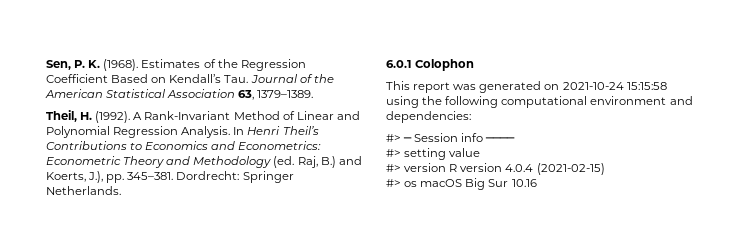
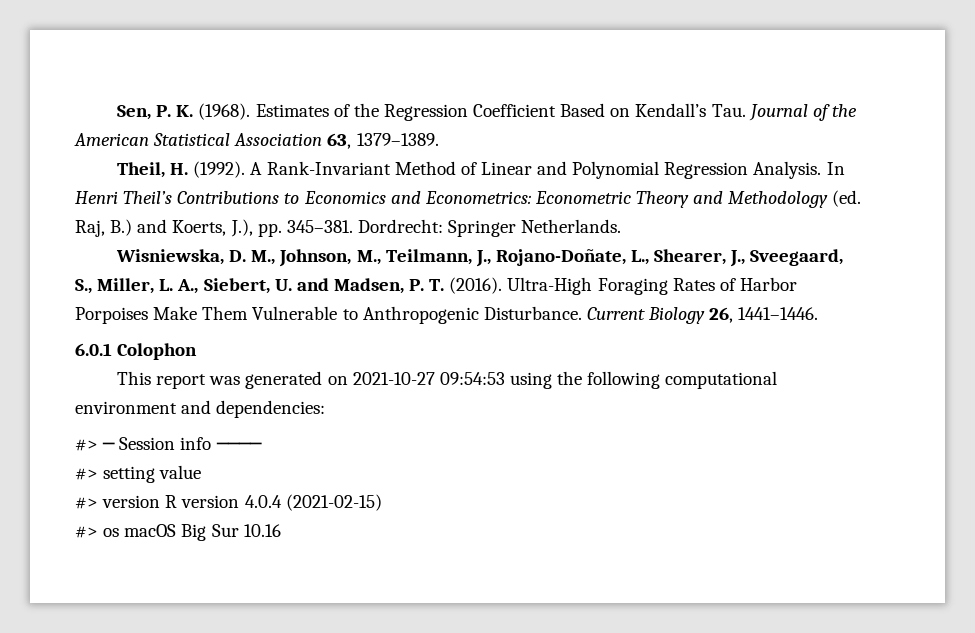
+ Wisniewska, D. M., Johnson, M., Teilmann, J., Rojano-Doñate, L., Shearer, J., Sveegaard, S., Miller, L. A., Siebert, U. and Madsen, P. T. (2016). Ultra-High Foraging Rates of Harbor Porpoises Make Them Vulnerable to Anthropogenic Disturbance. Current Biology 26, 1441–1446.
- This report was generated on 2021-10-24 15:15:58 using the following computational environment and dependencies:
+ This report was generated on 2021-10-27 09:54:53 using the following computational environment and dependencies:

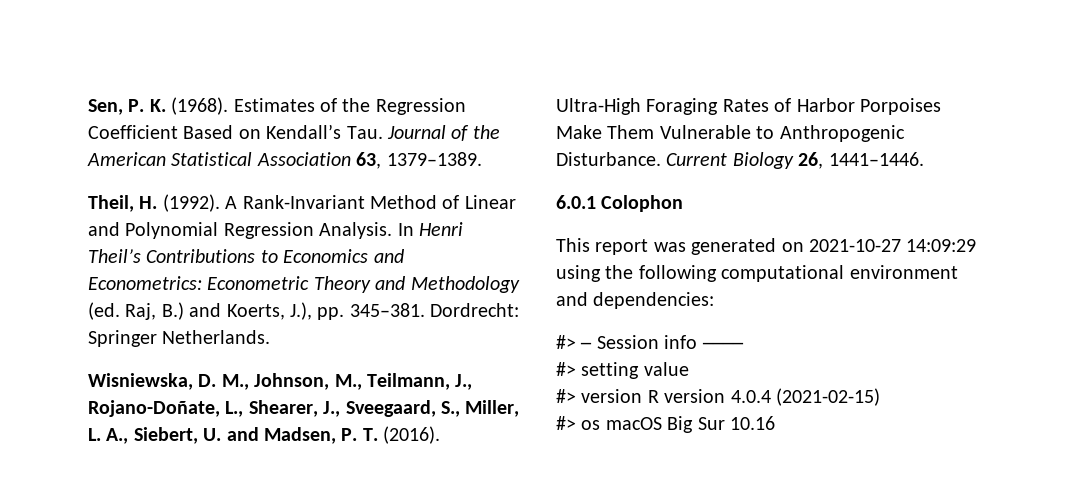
- This report was generated on 2021-10-27 09:54:53 using the following computational environment and dependencies:
+ This report was generated on 2021-10-27 14:09:29 using the following computational environment and dependencies:

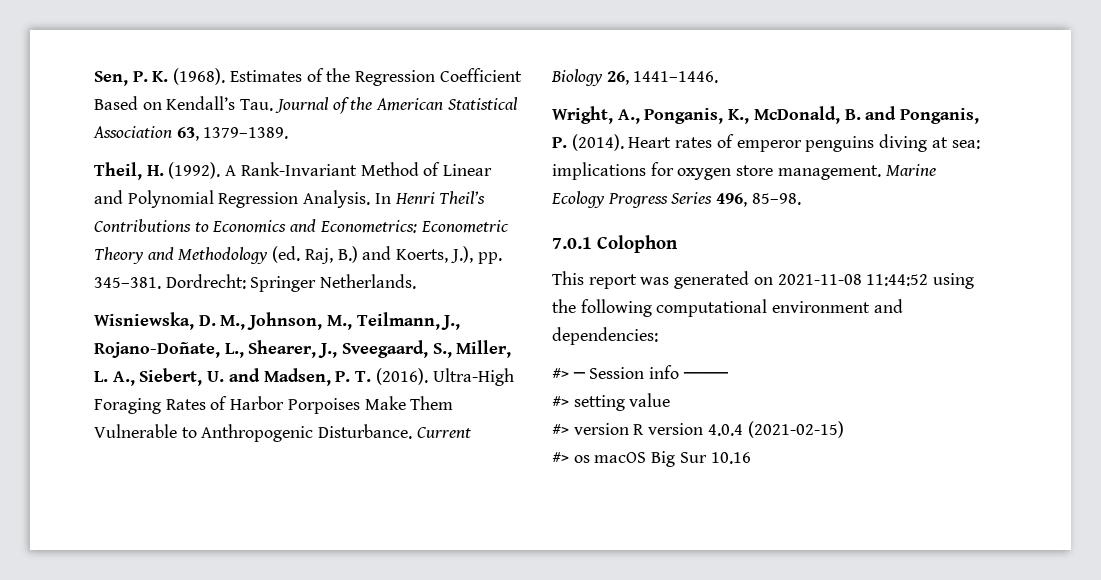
- 6.0.1 Colophon
+ Wright, A., Ponganis, K., McDonald, B. and Ponganis, P. (2014). Heart rates of emperor penguins diving at sea: implications for oxygen store management. Marine Ecology Progress Series 496, 85–98.
+ 7.0.1 Colophon
- This report was generated on 2021-10-27 14:09:29 using the following computational environment and dependencies:
+ This report was generated on 2021-11-08 11:44:52 using the following computational environment and dependencies:

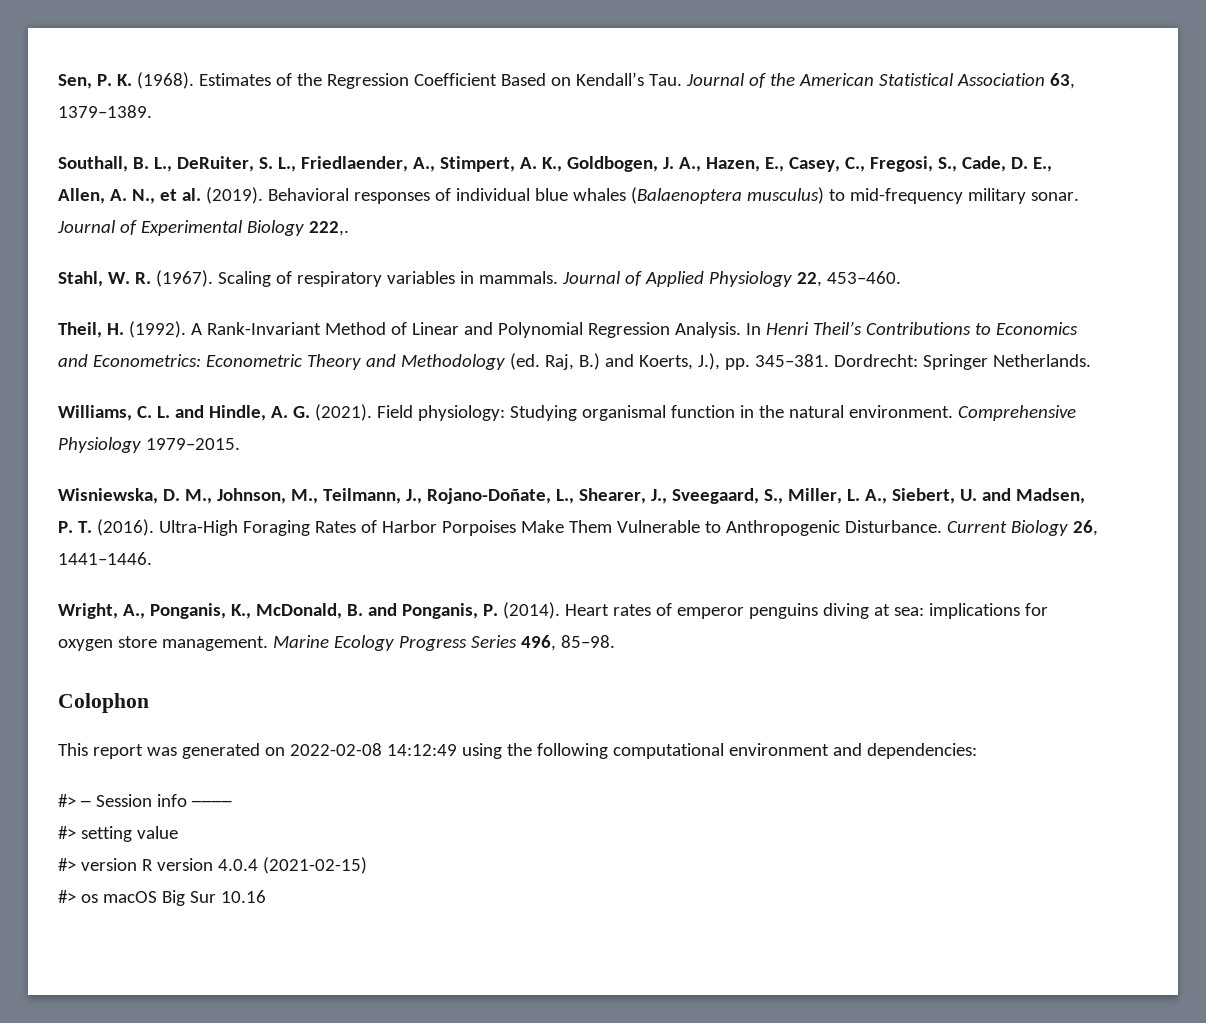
+ Southall, B. L., DeRuiter, S. L., Friedlaender, A., Stimpert, A. K., Goldbogen, J. A., Hazen, E., Casey, C., Fregosi, S., Cade, D. E., Allen, A. N., et al. (2019). Behavioral responses of individual blue whales (Balaenoptera musculus) to mid-frequency military sonar. Journal of Experimental Biology 222,.
+ Stahl, W. R. (1967). Scaling of respiratory variables in mammals. Journal of Applied Physiology 22, 453–460.
+ Williams, C. L. and Hindle, A. G. (2021). Field physiology: Studying organismal function in the natural environment. Comprehensive Physiology 1979–2015.
- 7.0.1 Colophon
+ Colophon
- This report was generated on 2021-11-08 11:44:52 using the following computational environment and dependencies:
+ This report was generated on 2022-02-08 14:12:49 using the following computational environment and dependencies:

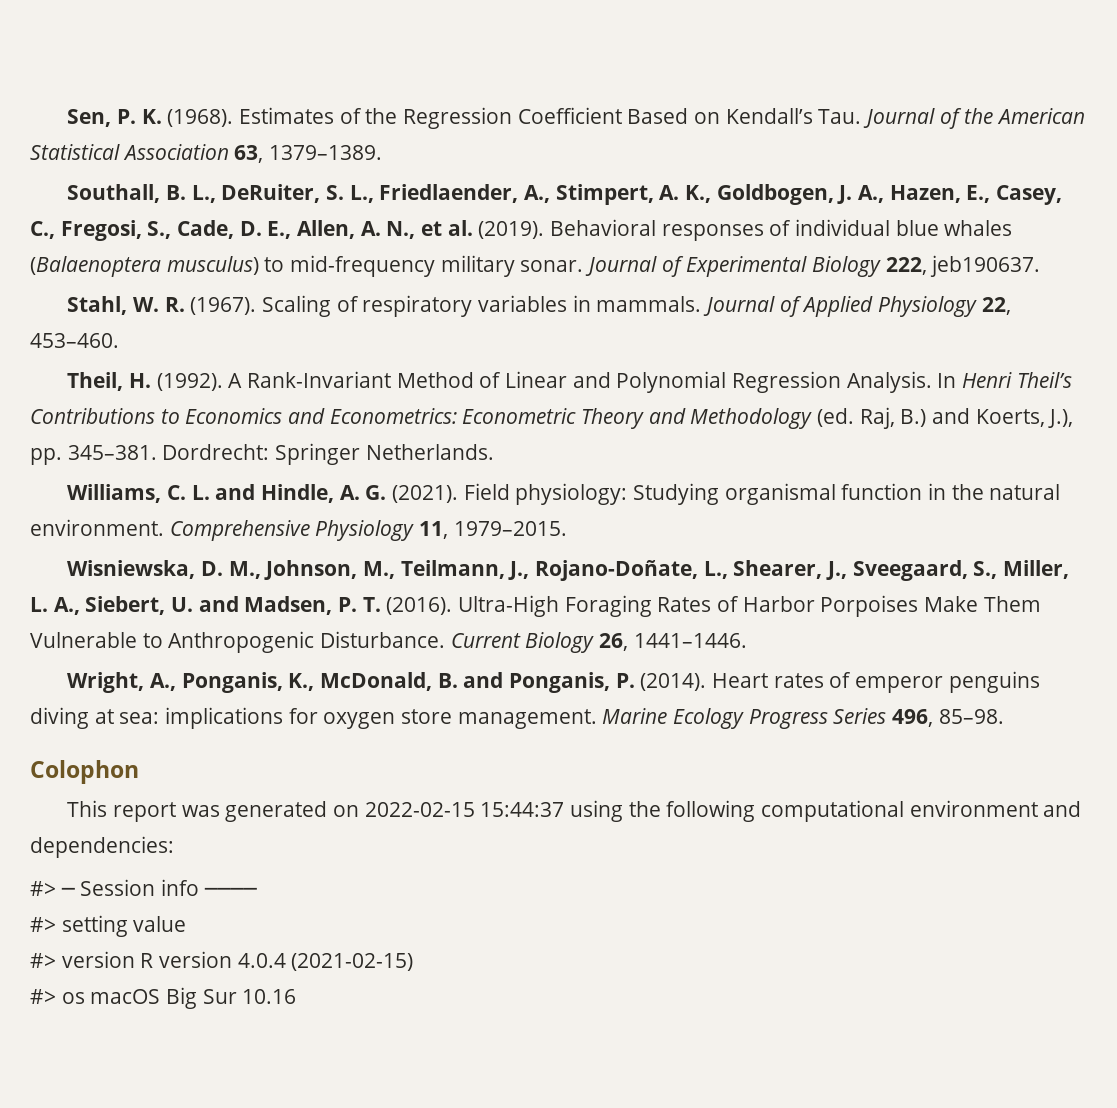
- Journal of Experimental Biology 222,.
+ Journal of Experimental Biology 222, jeb190637.
- Comprehensive Physiology 1979–2015.
+ Comprehensive Physiology 11, 1979–2015.
- This report was generated on 2022-02-08 14:12:49 using the following computational environment and dependencies:
+ This report was generated on 2022-02-15 15:44:37 using the following computational environment and dependencies:

